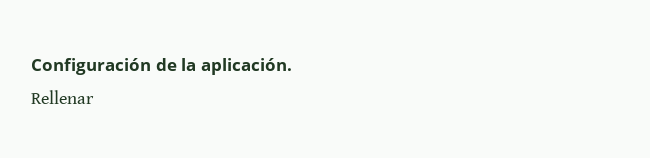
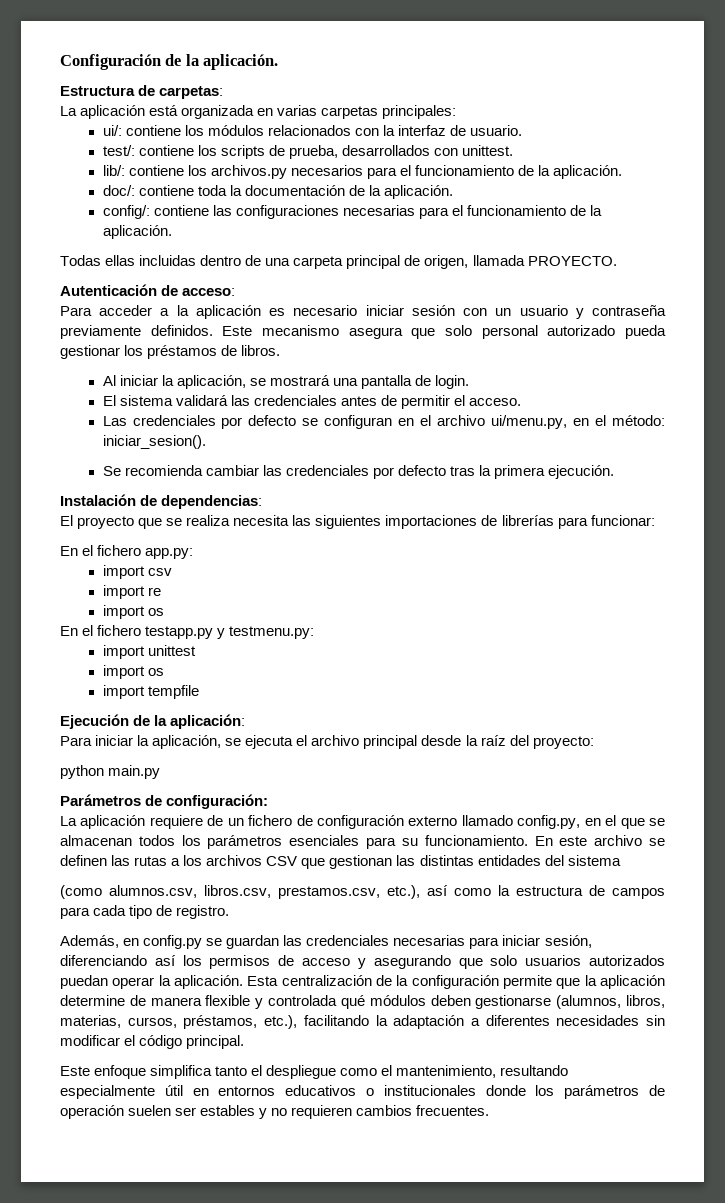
- Rellenar
+ Estructura de carpetas:
+ La aplicación está organizada en varias carpetas principales:
+ ui/: contiene los módulos relacionados con la interfaz de usuario.
+ test/: contiene los scripts de prueba, desarrollados con unittest.
+ lib/: contiene los archivos.py necesarios para el funcionamiento de la aplicación.
+ doc/: contiene toda la documentación de la aplicación.
+ config/: contiene las configuraciones necesarias para el funcionamiento de la aplicación.
+ Todas ellas incluidas dentro de una carpeta principal de origen, llamada PROYECTO.
+ Autenticación de acceso:
+ Para acceder a la aplicación es necesario iniciar sesión con un usuario y contraseña previamente definidos. Este mecanismo asegura que solo personal autorizado pueda gestionar los préstamos de libros.
+ Al iniciar la aplicación, se mostrará una pantalla de login.
+ El sistema validará las credenciales antes de permitir el acceso.
+ Las credenciales por defecto se configuran en el archivo ui/menu.py, en el método: iniciar_sesion().
+ Se recomienda cambiar las credenciales por defecto tras la primera ejecución.
+ Instalación de dependencias:
+ El proyecto que se realiza necesita las siguientes importaciones de librerías para funcionar:
+ En el fichero app.py:
+ import csv
+ import re
+ import os
+ En el fichero testapp.py y testmenu.py:
+ import unittest
+ import os
+ import tempfile
+ Ejecución de la aplicación:
+ Para iniciar la aplicación, se ejecuta el archivo principal desde la raíz del proyecto:
+ python main.py
+ Parámetros de configuración:
+ La aplicación requiere de un fichero de configuración externo llamado config.py, en el que se almacenan todos los parámetros esenciales para su funcionamiento. En este archivo se definen las rutas a los archivos CSV que gestionan las distintas entidades del sistema
+ (como alumnos.csv, libros.csv, prestamos.csv, etc.), así como la estructura de campos para cada tipo de registro.
+ Además, en config.py se guardan las credenciales necesarias para iniciar sesión, diferenciando así los permisos de acceso y asegurando que solo usuarios autorizados puedan operar la aplicación. Esta centralización de la configuración permite que la aplicación determine de manera flexible y controlada qué módulos deben gestionarse (alumnos, libros, materias, cursos, préstamos, etc.), facilitando la adaptación a diferentes necesidades sin modificar el código principal.
+ Este enfoque simplifica tanto el despliegue como el mantenimiento, resultando especialmente útil en entornos educativos o institucionales donde los parámetros de operación suelen ser estables y no requieren cambios frecuentes.

